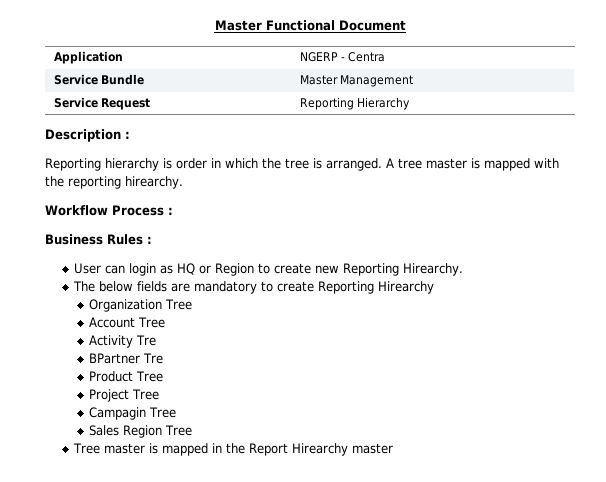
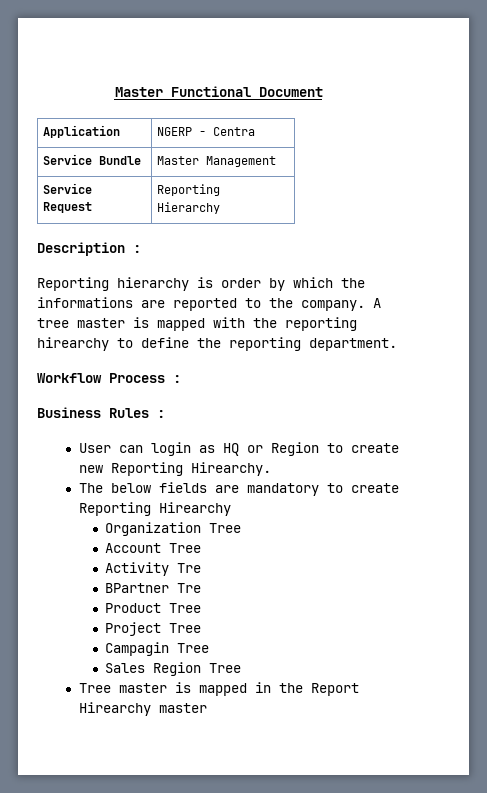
- Reporting hierarchy is order in which the tree is arranged.
+ Reporting hierarchy is order by which the informations are reported to the company.
- A tree master is mapped with the reporting hirearchy.
+ A tree master is mapped with the reporting hirearchy to define the reporting department.

